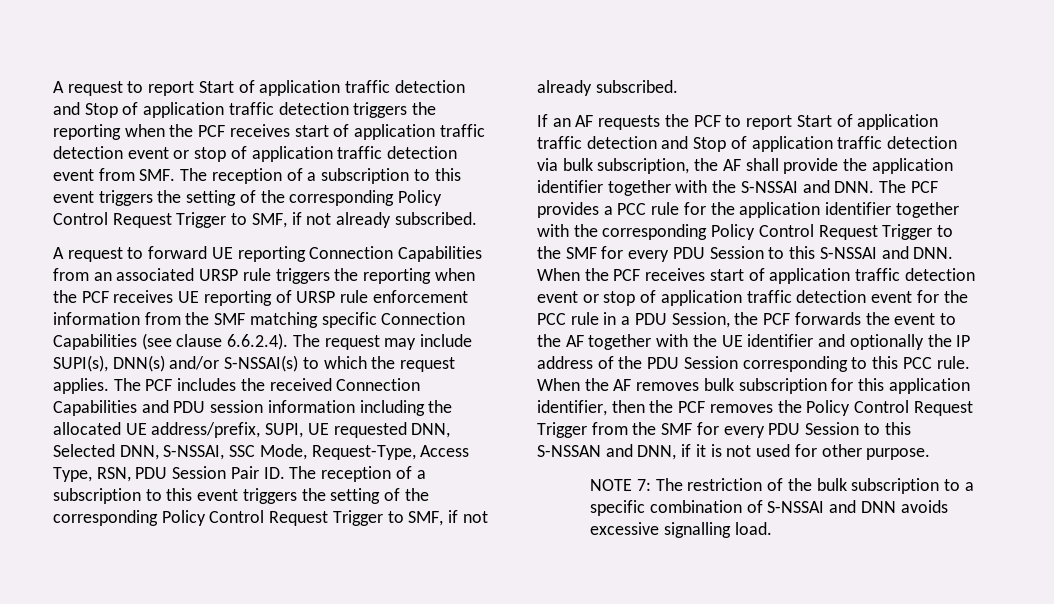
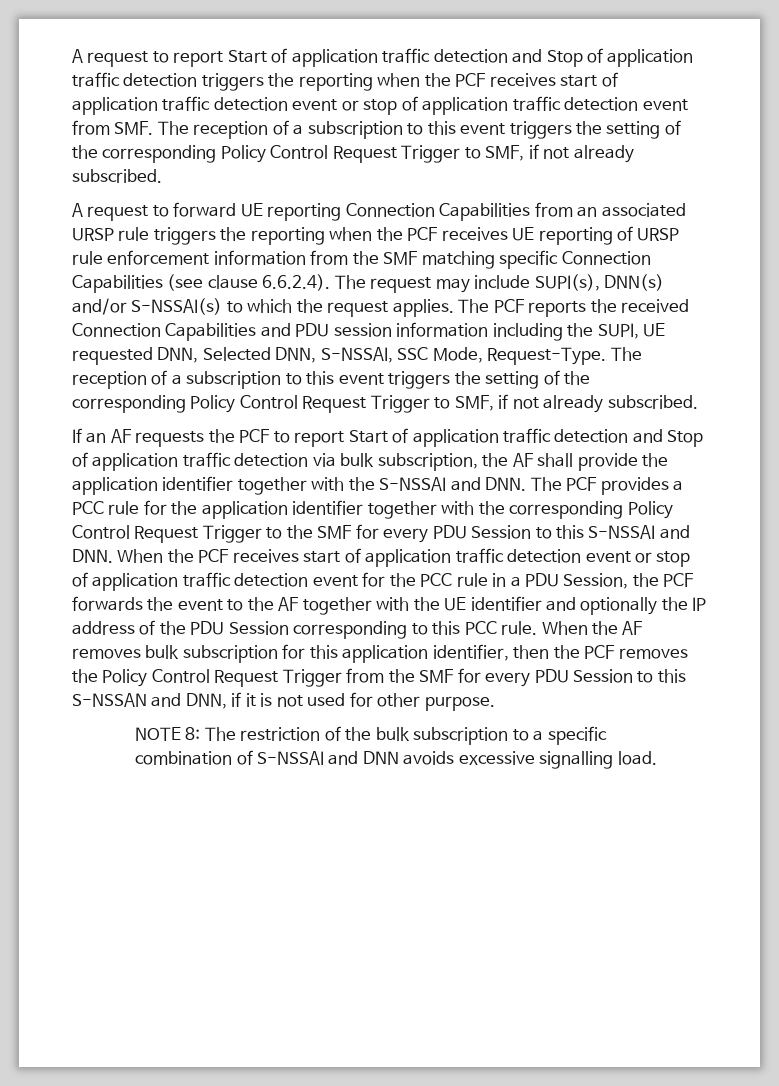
- The PCF includes the received Connection Capabilities and PDU session information including the allocated UE address/prefix, SUPI, UE requested DNN, Selected DNN, S-NSSAI, SSC Mode, Request-Type, Access Type, RSN, PDU Session Pair ID. The reception of a subscription to this event triggers the setting of the corresponding Policy Control Request Trigger to SMF, if not already subscribed.
+ The PCF reports the received Connection Capabilities and PDU session information including the SUPI, UE requested DNN, Selected DNN, S-NSSAI, SSC Mode, Request-Type. The reception of a subscription to this event triggers the setting of the corresponding Policy Control Request Trigger to SMF, if not already subscribed.
- NOTE 7: The restriction of the bulk subscription to a specific combination of S-NSSAI and DNN avoids excessive signalling load.
+ NOTE 8: The restriction of the bulk subscription to a specific combination of S-NSSAI and DNN avoids excessive signalling load.

